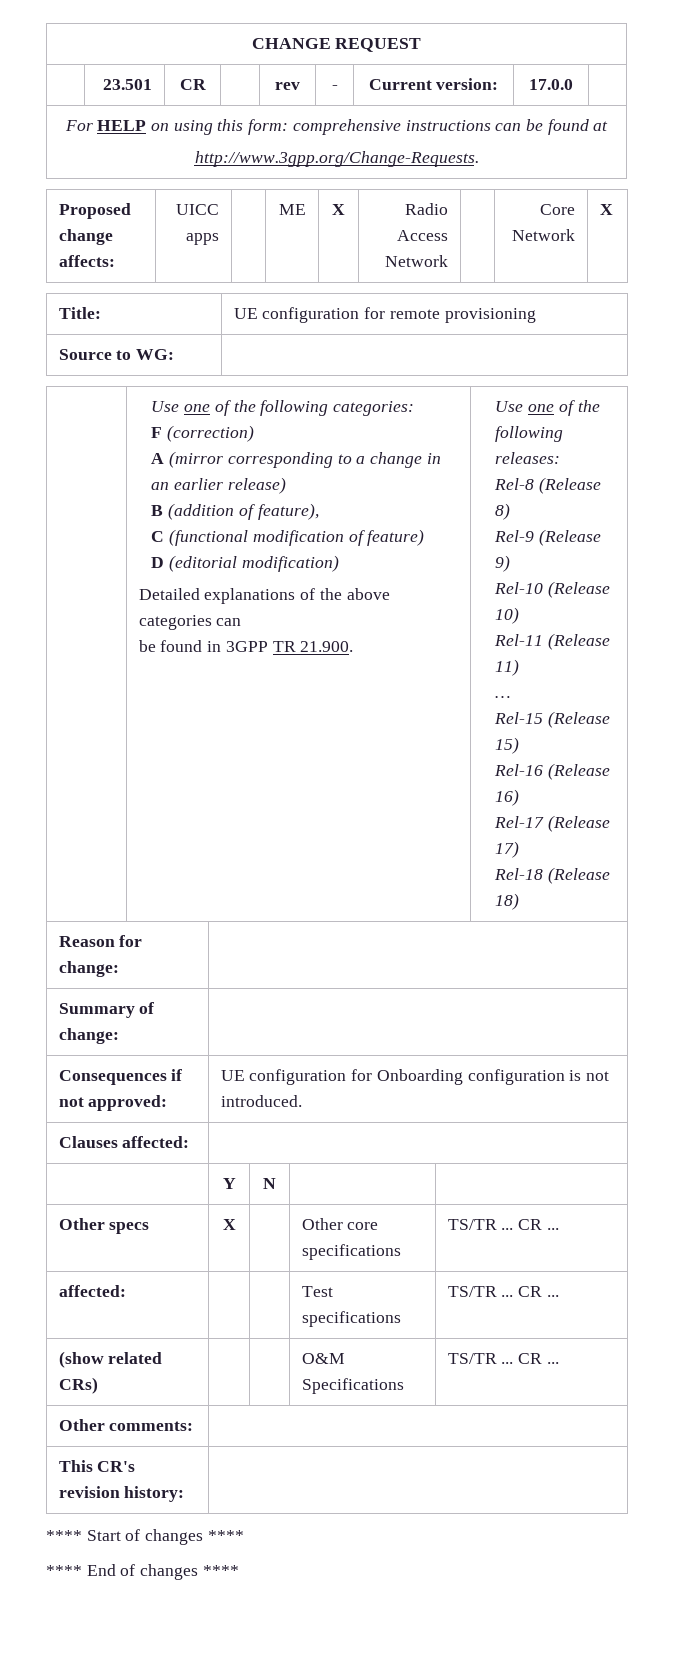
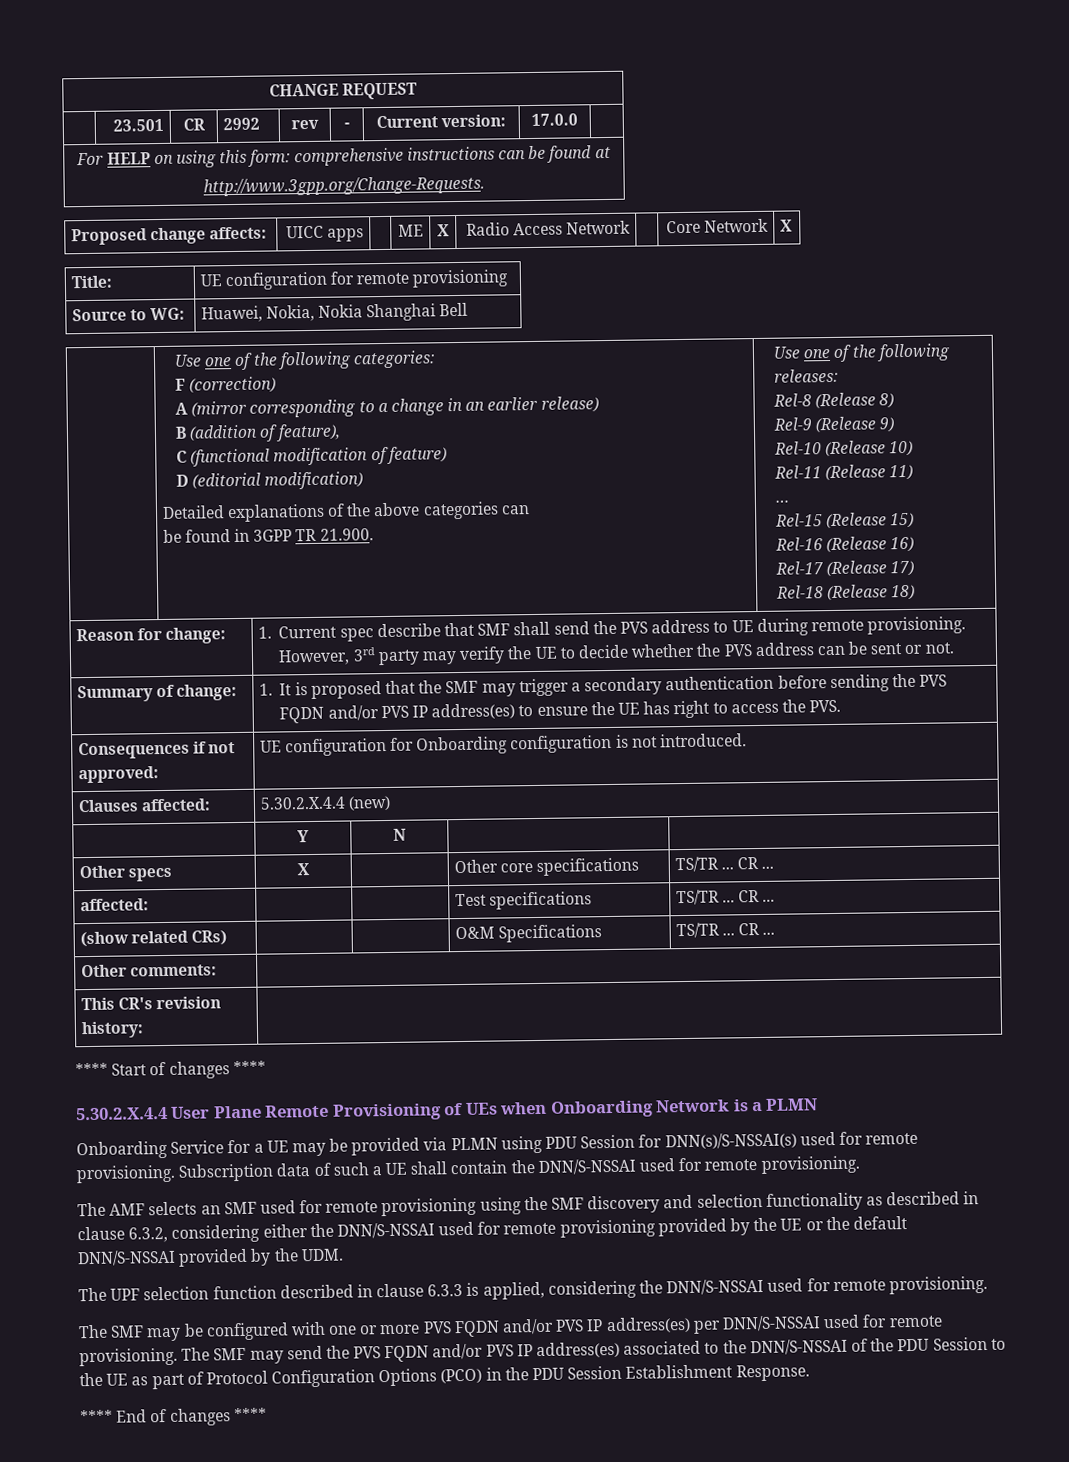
- | 23.501 | CR | | rev | - | Current version: | 17.0.0 |
+ | 23.501 | CR | 2992 | rev | - | Current version: | 17.0.0 |
- Source to WG: |
+ Source to WG: | Huawei, Nokia, Nokia Shanghai Bell
- Reason for change: |
- Summary of change: |
+ Reason for change: | 1. Current spec describe that SMF shall send the PVS address to UE during remote provisioning. However, 3rd party may verify the UE to decide whether the PVS address can be sent or not.
+ Summary of change: | 1. It is proposed that the SMF may trigger a secondary authentication before sending the PVS FQDN and/or PVS IP address(es) to ensure the UE has right to access the PVS.
- Clauses affected: |
+ Clauses affected: | 5.30.2.X.4.4 (new)
+ 5.30.2.X.4.4 User Plane Remote Provisioning of UEs when Onboarding Network is a PLMN
+ Onboarding Service for a UE may be provided via PLMN using PDU Session for DNN(s)/S-NSSAI(s) used for remote provisioning. Subscription data of such a UE shall contain the DNN/S-NSSAI used for remote provisioning.
+ The AMF selects an SMF used for remote provisioning using the SMF discovery and selection functionality as described in clause 6.3.2, considering either the DNN/S-NSSAI used for remote provisioning provided by the UE or the default DNN/S-NSSAI provided by the UDM.
+ The UPF selection function described in clause 6.3.3 is applied, considering the DNN/S-NSSAI used for remote provisioning.
+ The SMF may be configured with one or more PVS FQDN and/or PVS IP address(es) per DNN/S-NSSAI used for remote provisioning. The SMF may send the PVS FQDN and/or PVS IP address(es) associated to the DNN/S-NSSAI of the PDU Session to the UE as part of Protocol Configuration Options (PCO) in the PDU Session Establishment Response.

